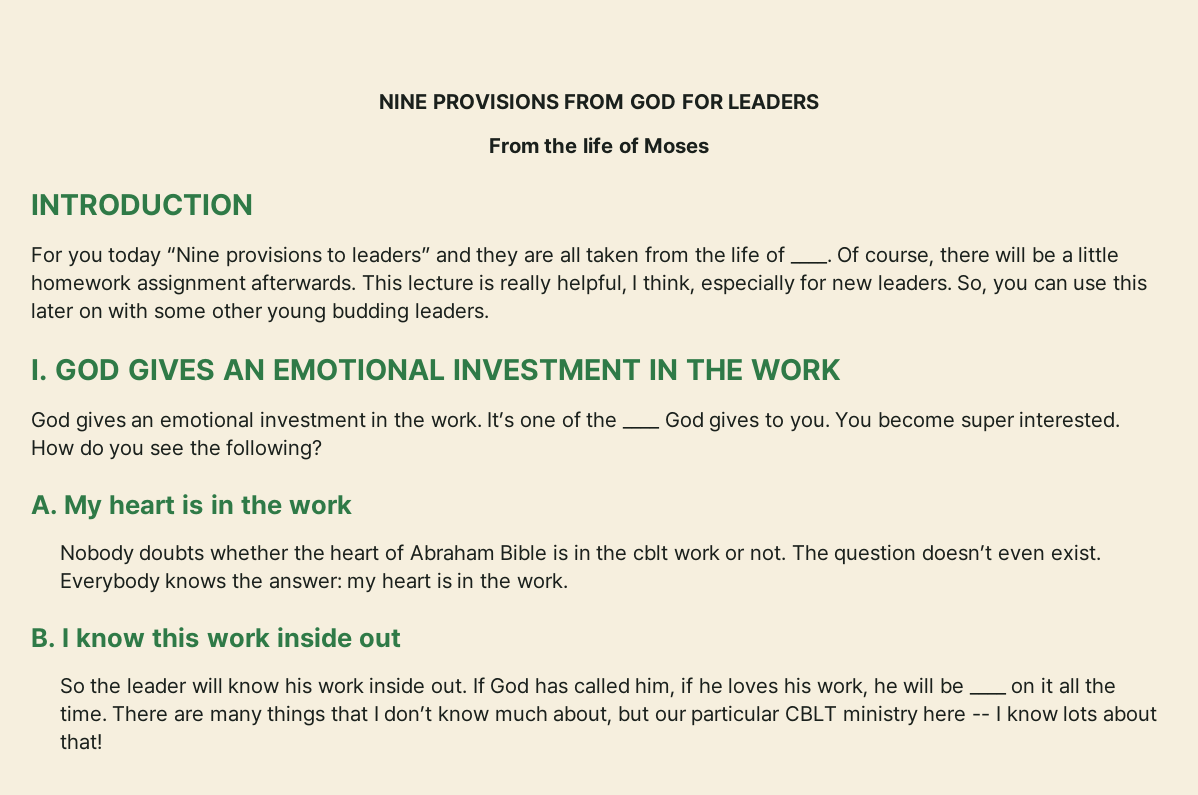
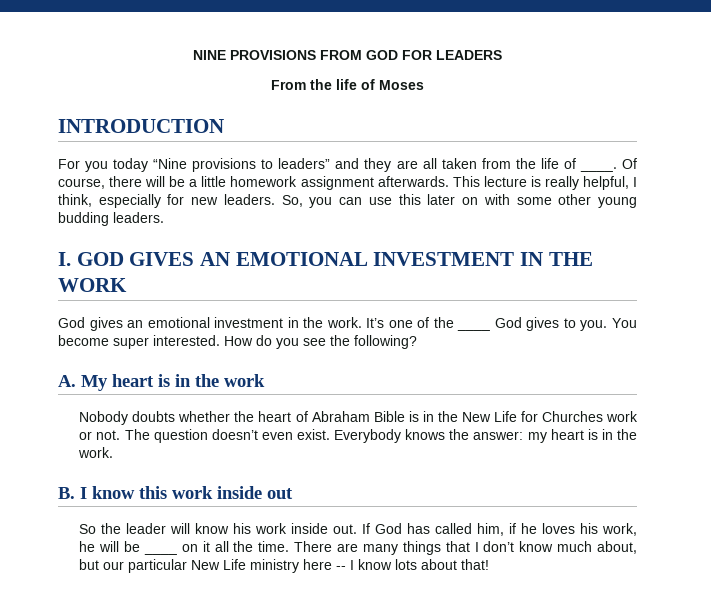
- Nobody doubts whether the heart of Abraham Bible is in the cblt work or not.
+ Nobody doubts whether the heart of Abraham Bible is in the New Life for Churches work or not.
- There are many things that I don’t know much about, but our particular CBLT ministry here -- I know lots about that!
+ There are many things that I don’t know much about, but our particular New Life ministry here -- I know lots about that!

